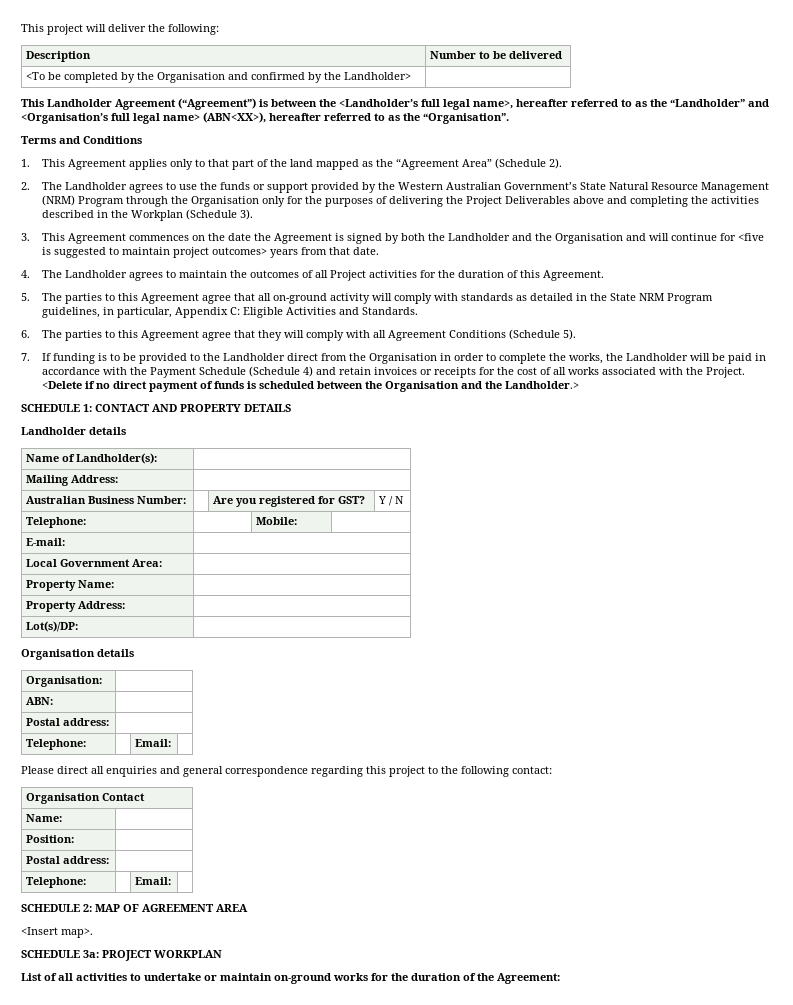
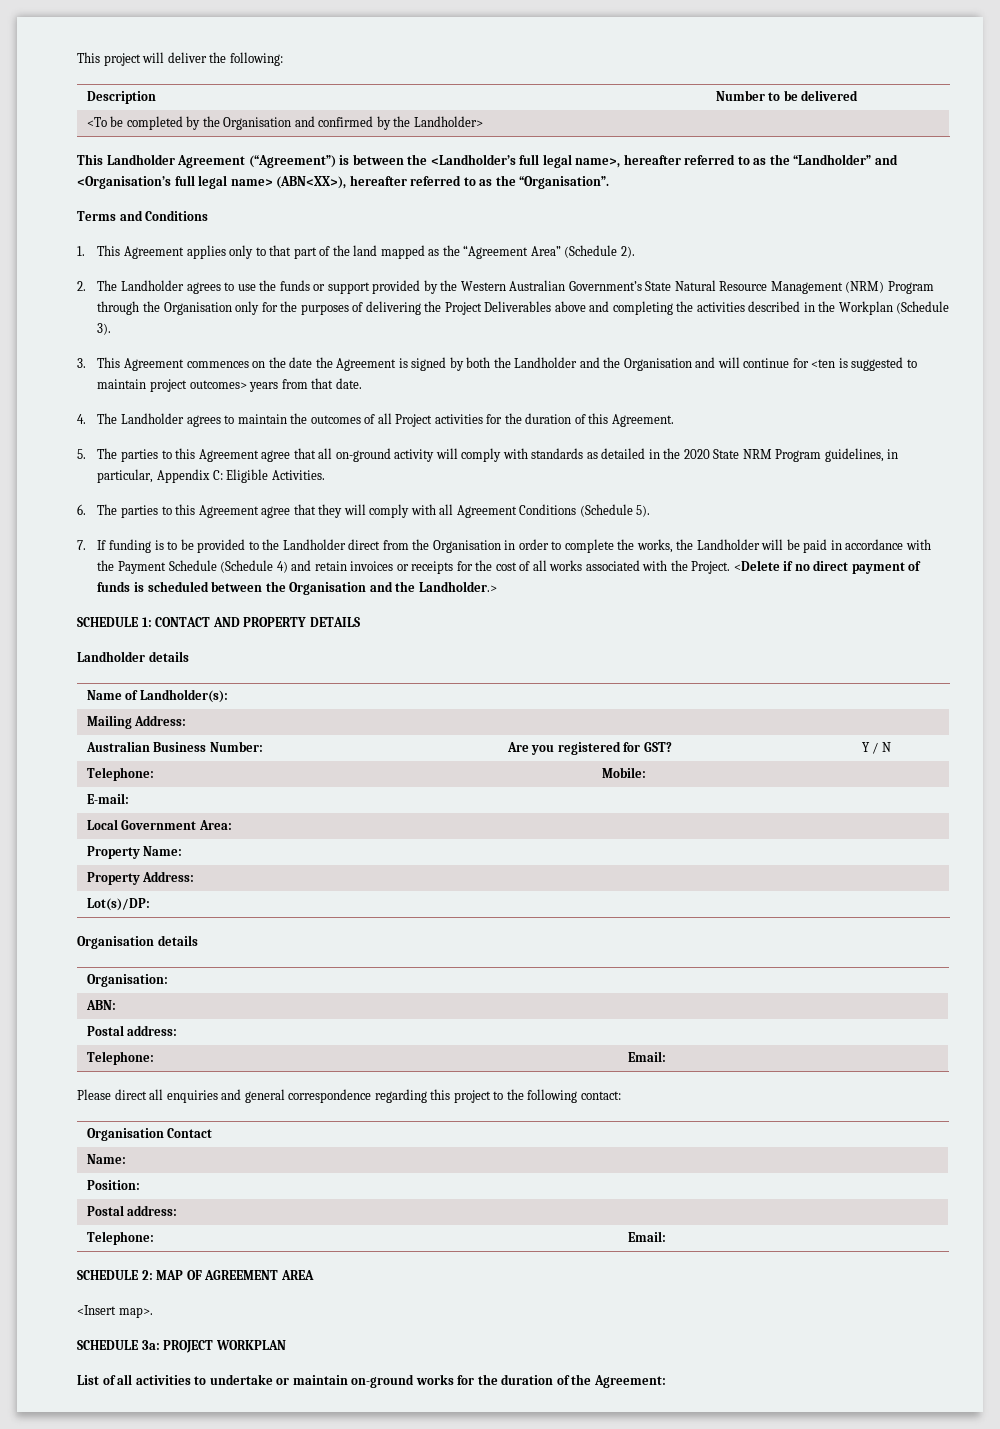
- 3. This Agreement commences on the date the Agreement is signed by both the Landholder and the Organisation and will continue for <five is suggested to maintain project outcomes> years from that date.
+ 3. This Agreement commences on the date the Agreement is signed by both the Landholder and the Organisation and will continue for <ten is suggested to maintain project outcomes> years from that date.
- 5. The parties to this Agreement agree that all on-ground activity will comply with standards as detailed in the State NRM Program guidelines, in particular, Appendix C: Eligible Activities and Standards.
+ 5. The parties to this Agreement agree that all on-ground activity will comply with standards as detailed in the 2020 State NRM Program guidelines, in particular, Appendix C: Eligible Activities.

